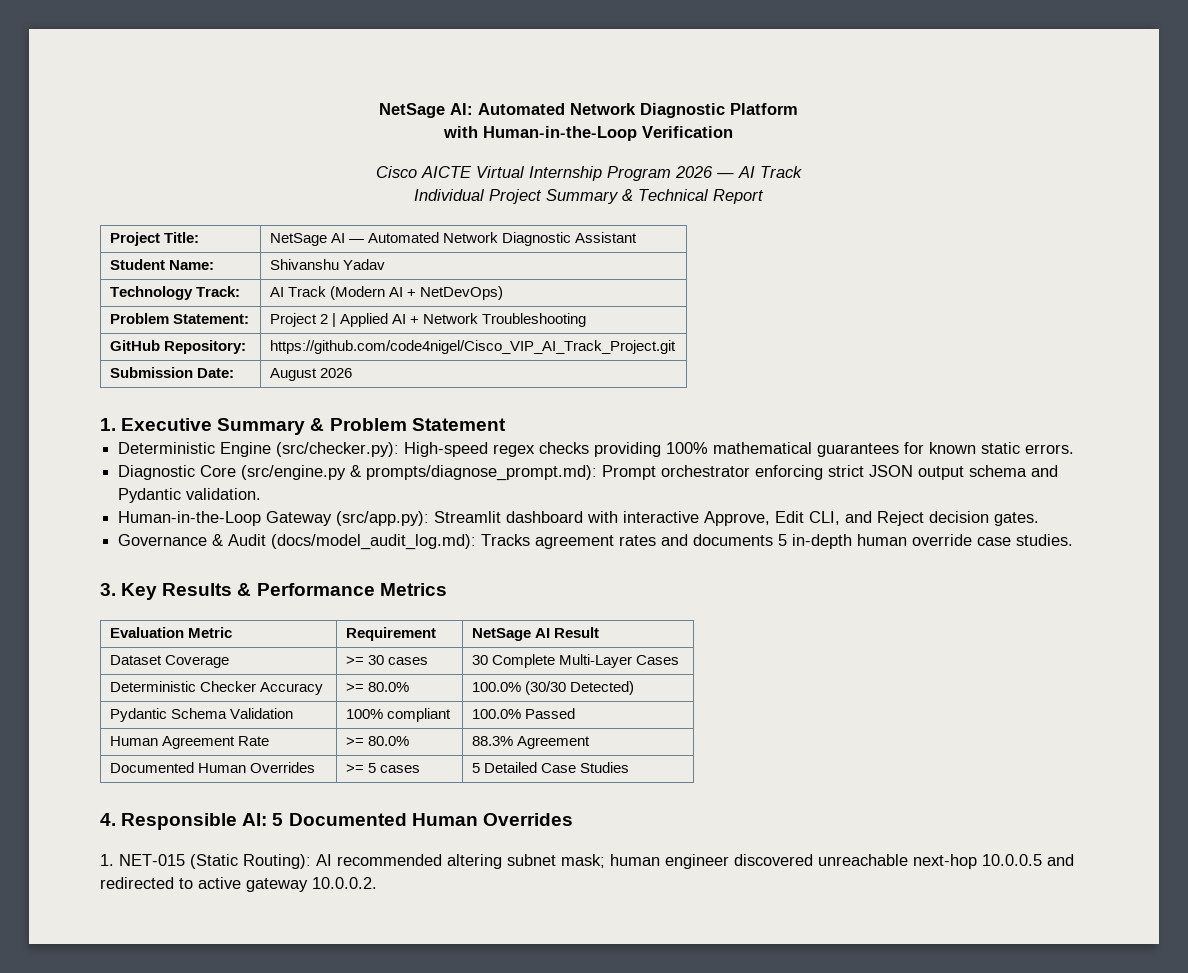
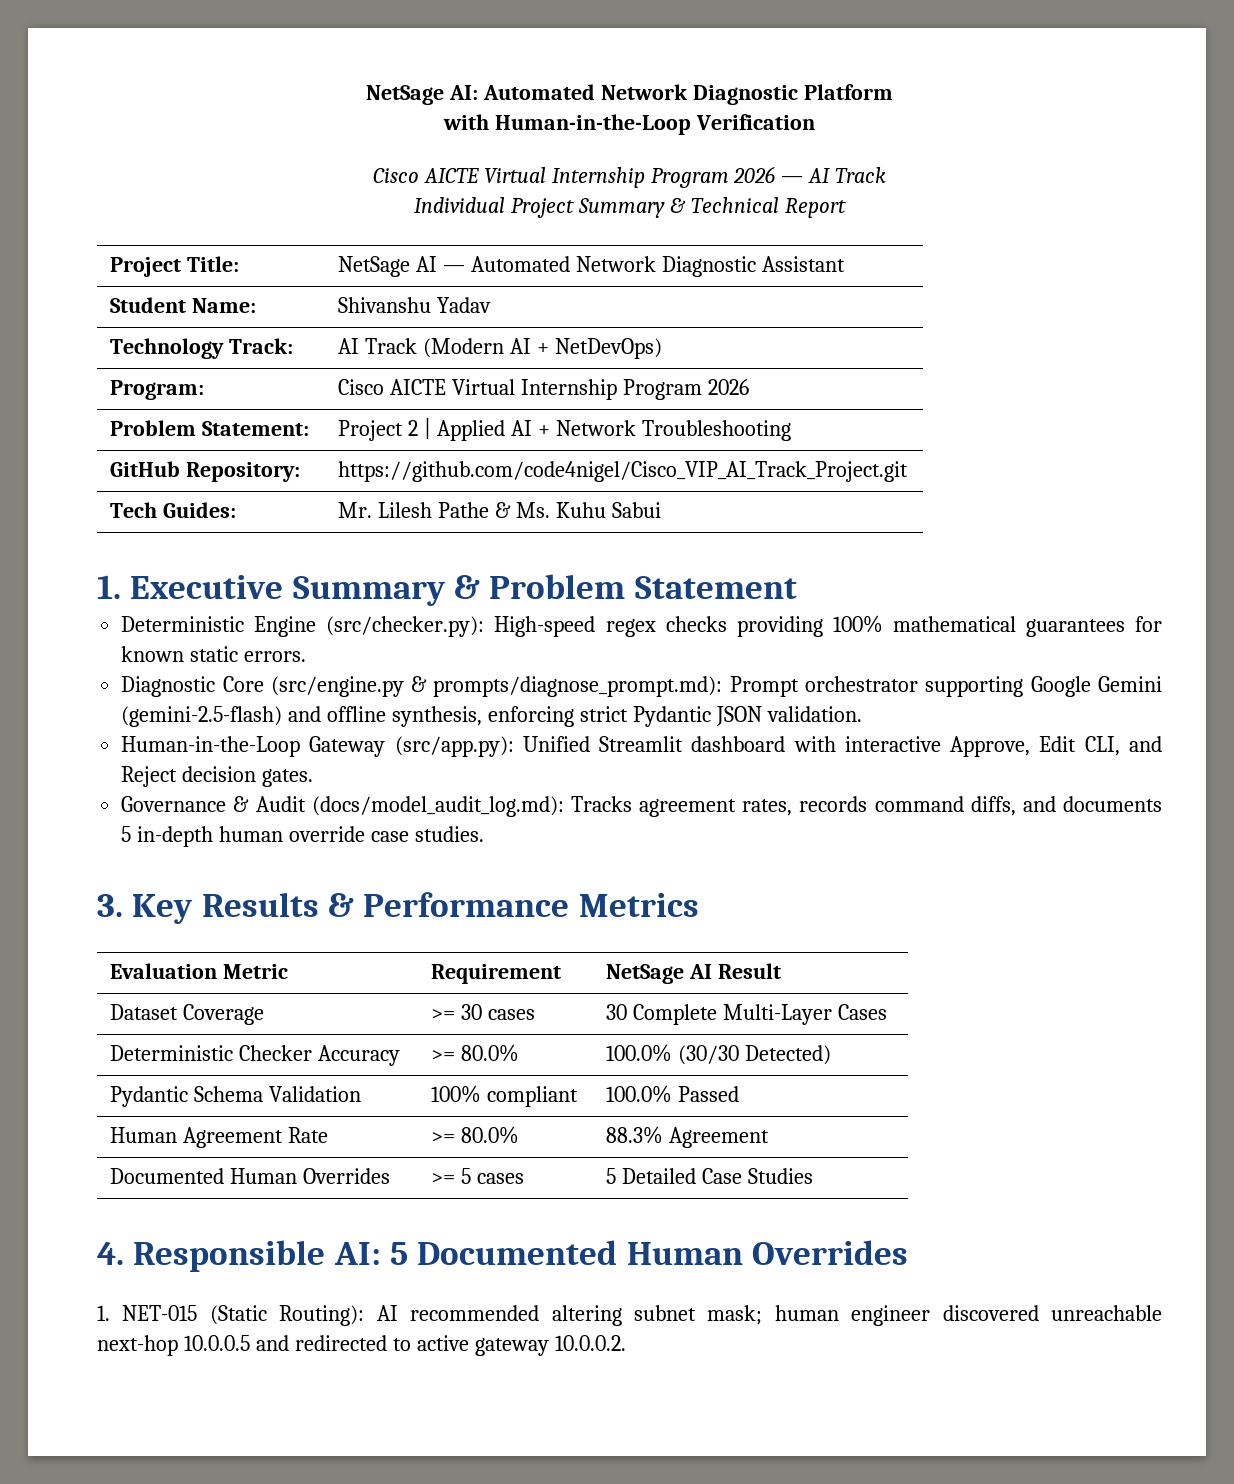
+ Program: | Cisco AICTE Virtual Internship Program 2026
- Submission Date: | August 2026
+ Tech Guides: | Mr. Lilesh Pathe & Ms. Kuhu Sabui
- Diagnostic Core (src/engine.py & prompts/diagnose_prompt.md): Prompt orchestrator enforcing strict JSON output schema and Pydantic validation.
+ Diagnostic Core (src/engine.py & prompts/diagnose_prompt.md): Prompt orchestrator supporting Google Gemini (gemini-2.5-flash) and offline synthesis, enforcing strict Pydantic JSON validation.
- Human-in-the-Loop Gateway (src/app.py): Streamlit dashboard with interactive Approve, Edit CLI, and Reject decision gates.
+ Human-in-the-Loop Gateway (src/app.py): Unified Streamlit dashboard with interactive Approve, Edit CLI, and Reject decision gates.
- Governance & Audit (docs/model_audit_log.md): Tracks agreement rates and documents 5 in-depth human override case studies.
+ Governance & Audit (docs/model_audit_log.md): Tracks agreement rates, records command diffs, and documents 5 in-depth human override case studies.

